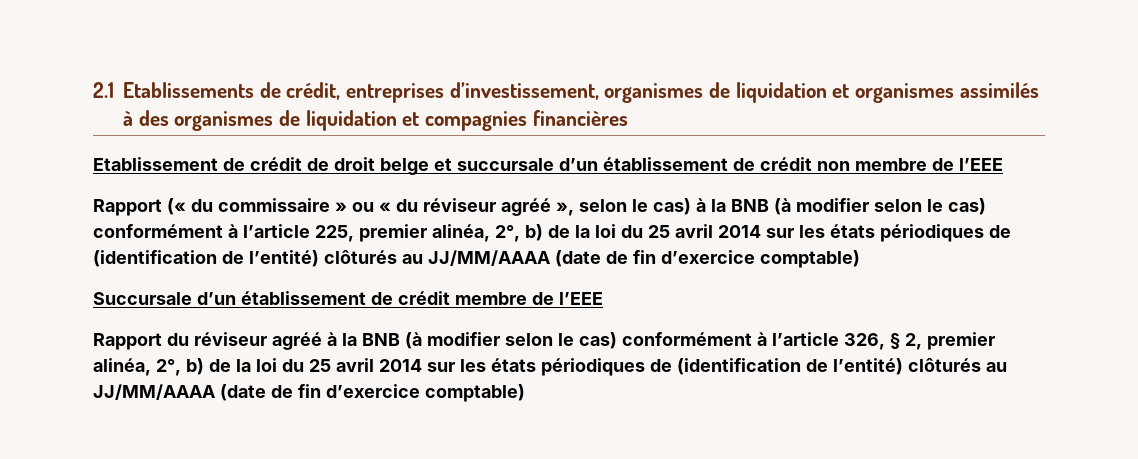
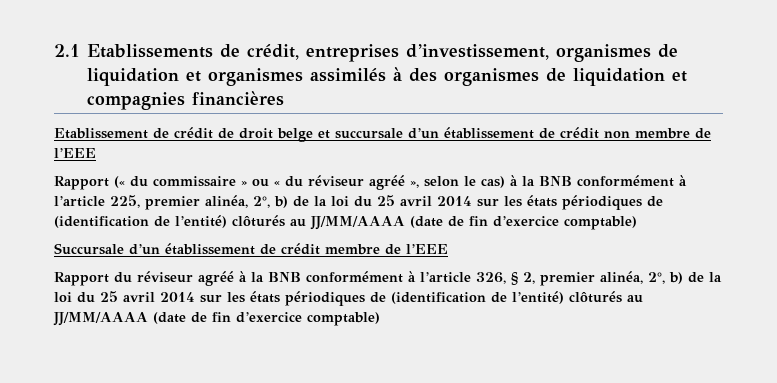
- Rapport (« du commissaire » ou « du réviseur agréé », selon le cas) à la BNB (à modifier selon le cas) conformément à l’article 225, premier alinéa, 2°, b) de la loi du 25 avril 2014 sur les états périodiques de (identification de l’entité) clôturés au JJ/MM/AAAA (date de fin d’exercice comptable)
+ Rapport (« du commissaire » ou « du réviseur agréé », selon le cas) à la BNB conformément à l’article 225, premier alinéa, 2°, b) de la loi du 25 avril 2014 sur les états périodiques de (identification de l’entité) clôturés au JJ/MM/AAAA (date de fin d’exercice comptable)
- Rapport du réviseur agréé à la BNB (à modifier selon le cas) conformément à l’article 326, § 2, premier alinéa, 2°, b) de la loi du 25 avril 2014 sur les états périodiques de (identification de l’entité) clôturés au JJ/MM/AAAA (date de fin d’exercice comptable)
+ Rapport du réviseur agréé à la BNB conformément à l’article 326, § 2, premier alinéa, 2°, b) de la loi du 25 avril 2014 sur les états périodiques de (identification de l’entité) clôturés au JJ/MM/AAAA (date de fin d’exercice comptable)

